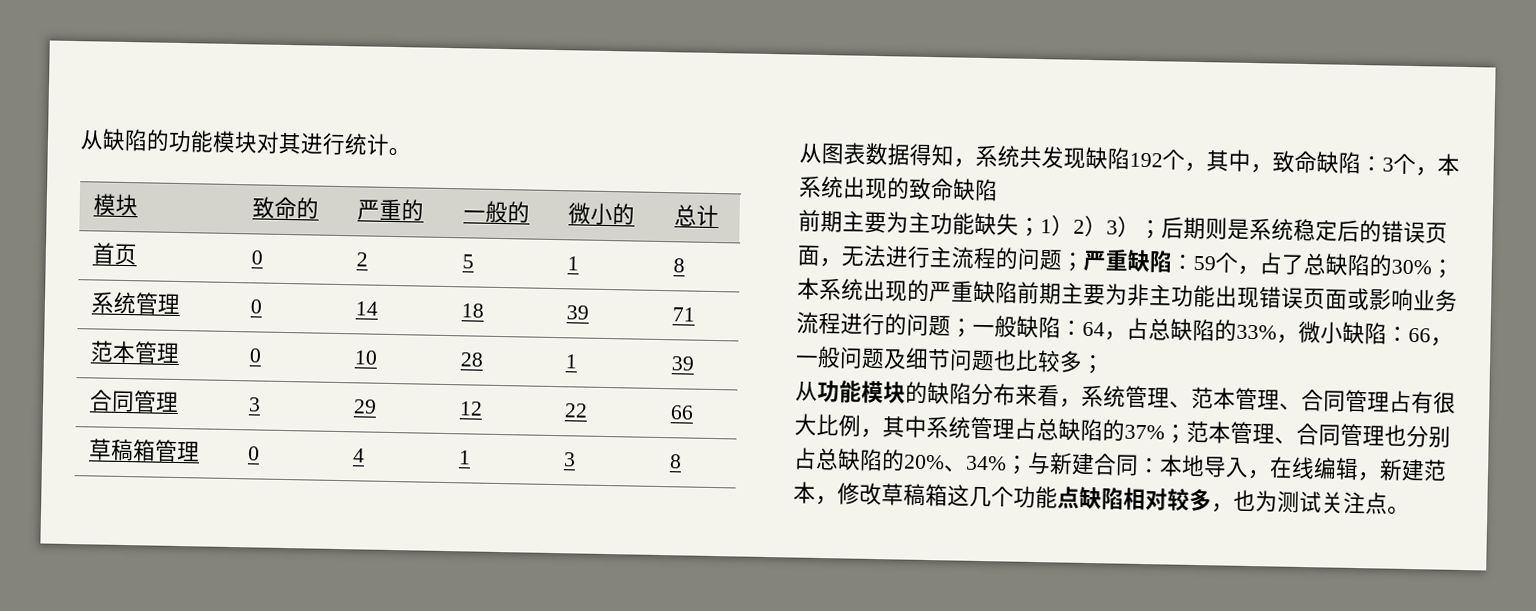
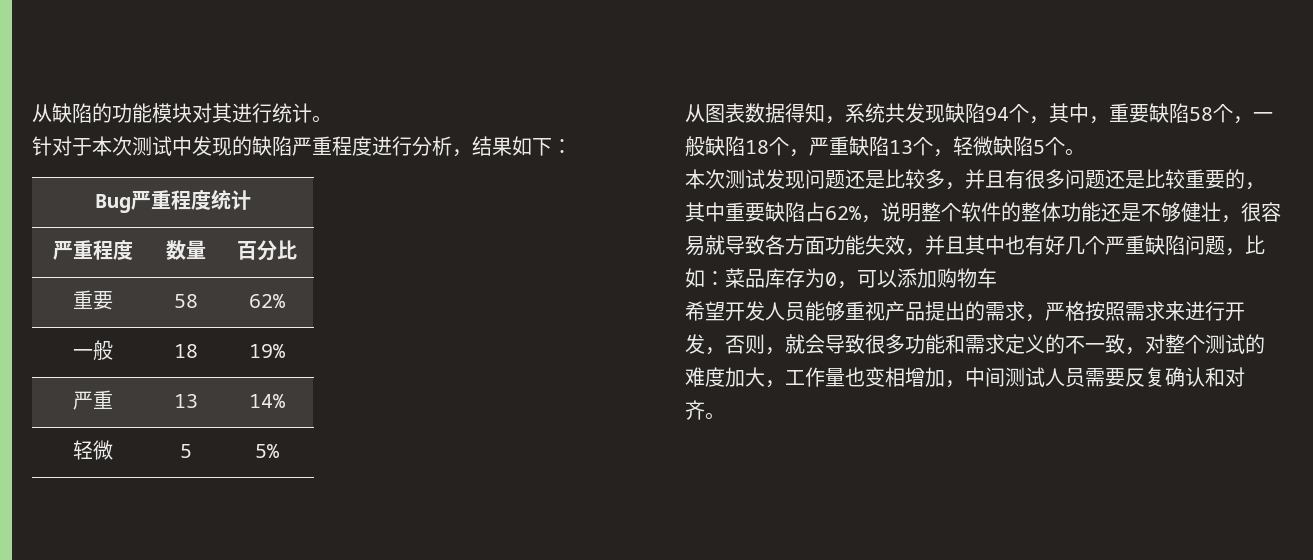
- 模块 | 致命的 | 严重的 | 一般的 | 微小的 | 总计
- 首页 | 0 | 2 | 5 | 1 | 8
- 系统管理 | 0 | 14 | 18 | 39 | 71
- 范本管理 | 0 | 10 | 28 | 1 | 39
- 合同管理 | 3 | 29 | 12 | 22 | 66
- 草稿箱管理 | 0 | 4 | 1 | 3 | 8
+ 针对于本次测试中发现的缺陷严重程度进行分析，结果如下：
+ Bug严重程度统计
+ 严重程度 | 数量 | 百分比
+ 重要 | 58 | 62%
+ 一般 | 18 | 19%
+ 严重 | 13 | 14%
+ 轻微 | 5 | 5%
- 从图表数据得知，系统共发现缺陷192个，其中，致命缺陷：3个，本系统出现的致命缺陷
- 前期主要为主功能缺失；1）2）3）；后期则是系统稳定后的错误页面，无法进行主流程的问题；严重缺陷：59个，占了总缺陷的30%；本系统出现的严重缺陷前期主要为非主功能出现错误页面或影响业务流程进行的问题；一般缺陷：64，占总缺陷的33%，微小缺陷：66，一般问题及细节问题也比较多；
- 从功能模块的缺陷分布来看，系统管理、范本管理、合同管理占有很大比例，其中系统管理占总缺陷的37%；范本管理、合同管理也分别占总缺陷的20%、34%；与新建合同：本地导入，在线编辑，新建范本，修改草稿箱这几个功能点缺陷相对较多，也为测试关注点。
+ 从图表数据得知，系统共发现缺陷94个，其中，重要缺陷58个，一般缺陷18个，严重缺陷13个，轻微缺陷5个。
+ 本次测试发现问题还是比较多，并且有很多问题还是比较重要的，其中重要缺陷占62%，说明整个软件的整体功能还是不够健壮，很容易就导致各方面功能失效，并且其中也有好几个严重缺陷问题，比如：菜品库存为0，可以添加购物车
+ 希望开发人员能够重视产品提出的需求，严格按照需求来进行开发，否则，就会导致很多功能和需求定义的不一致，对整个测试的难度加大，工作量也变相增加，中间测试人员需要反复确认和对齐。

